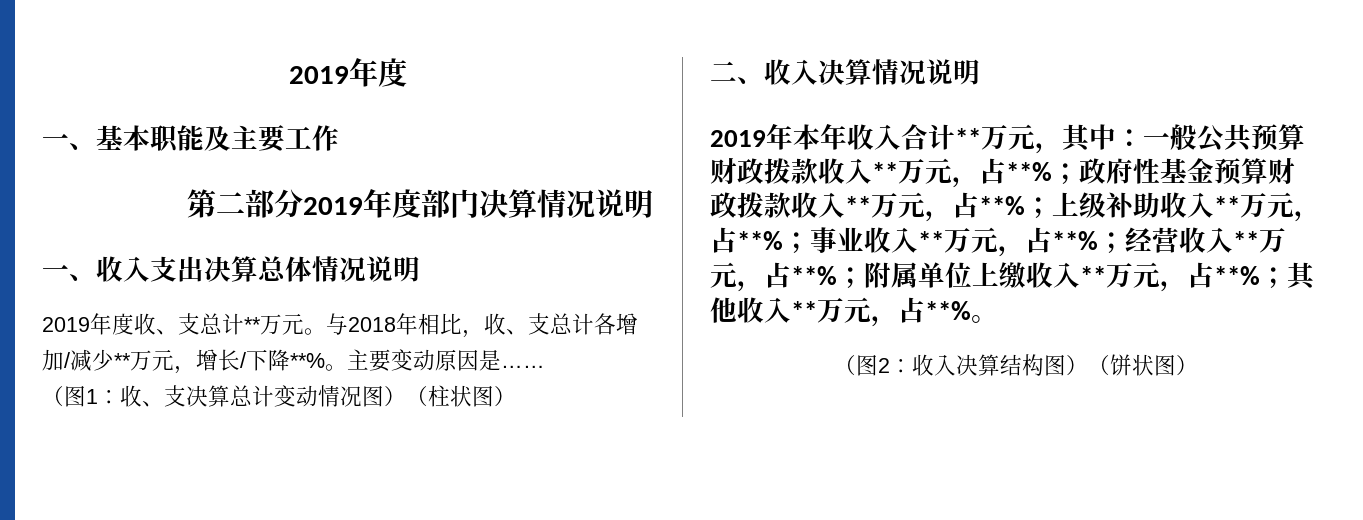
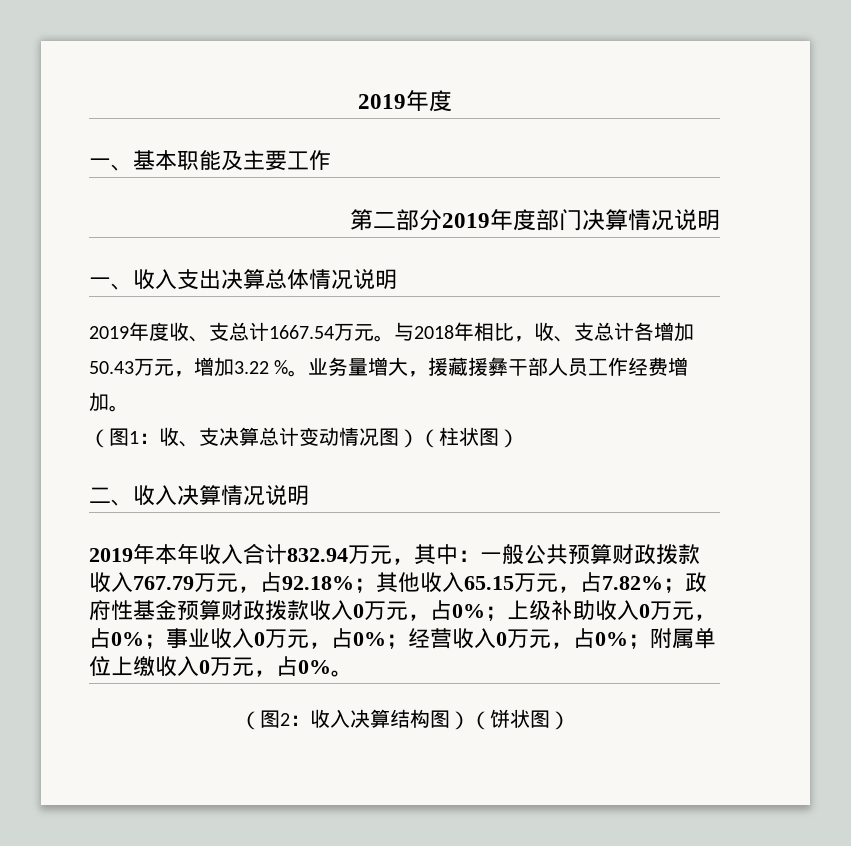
- 2019年度收、支总计**万元。
+ 2019年度收、支总计1667.54万元。
- 与2018年相比，收、支总计各增加/减少**万元，增长/下降**%。主要变动原因是……
+ 与2018年相比，收、支总计各增加50.43万元，增加3.22 %。业务量增大，援藏援彝干部人员工作经费增加。
- 2019年本年收入合计**万元，其中：一般公共预算财政拨款收入**万元，占**%；政府性基金预算财政拨款收入**万元，占**%；上级补助收入**万元，占**%；事业收入**万元，占**%；经营收入**万元，占**%；附属单位上缴收入**万元，占**%；其他收入**万元，占**%。
+ 2019年本年收入合计832.94万元，其中：一般公共预算财政拨款收入767.79万元，占92.18%；其他收入65.15万元，占7.82%；政府性基金预算财政拨款收入0万元，占0%；上级补助收入0万元，占0%；事业收入0万元，占0%；经营收入0万元，占0%；附属单位上缴收入0万元，占0%。

